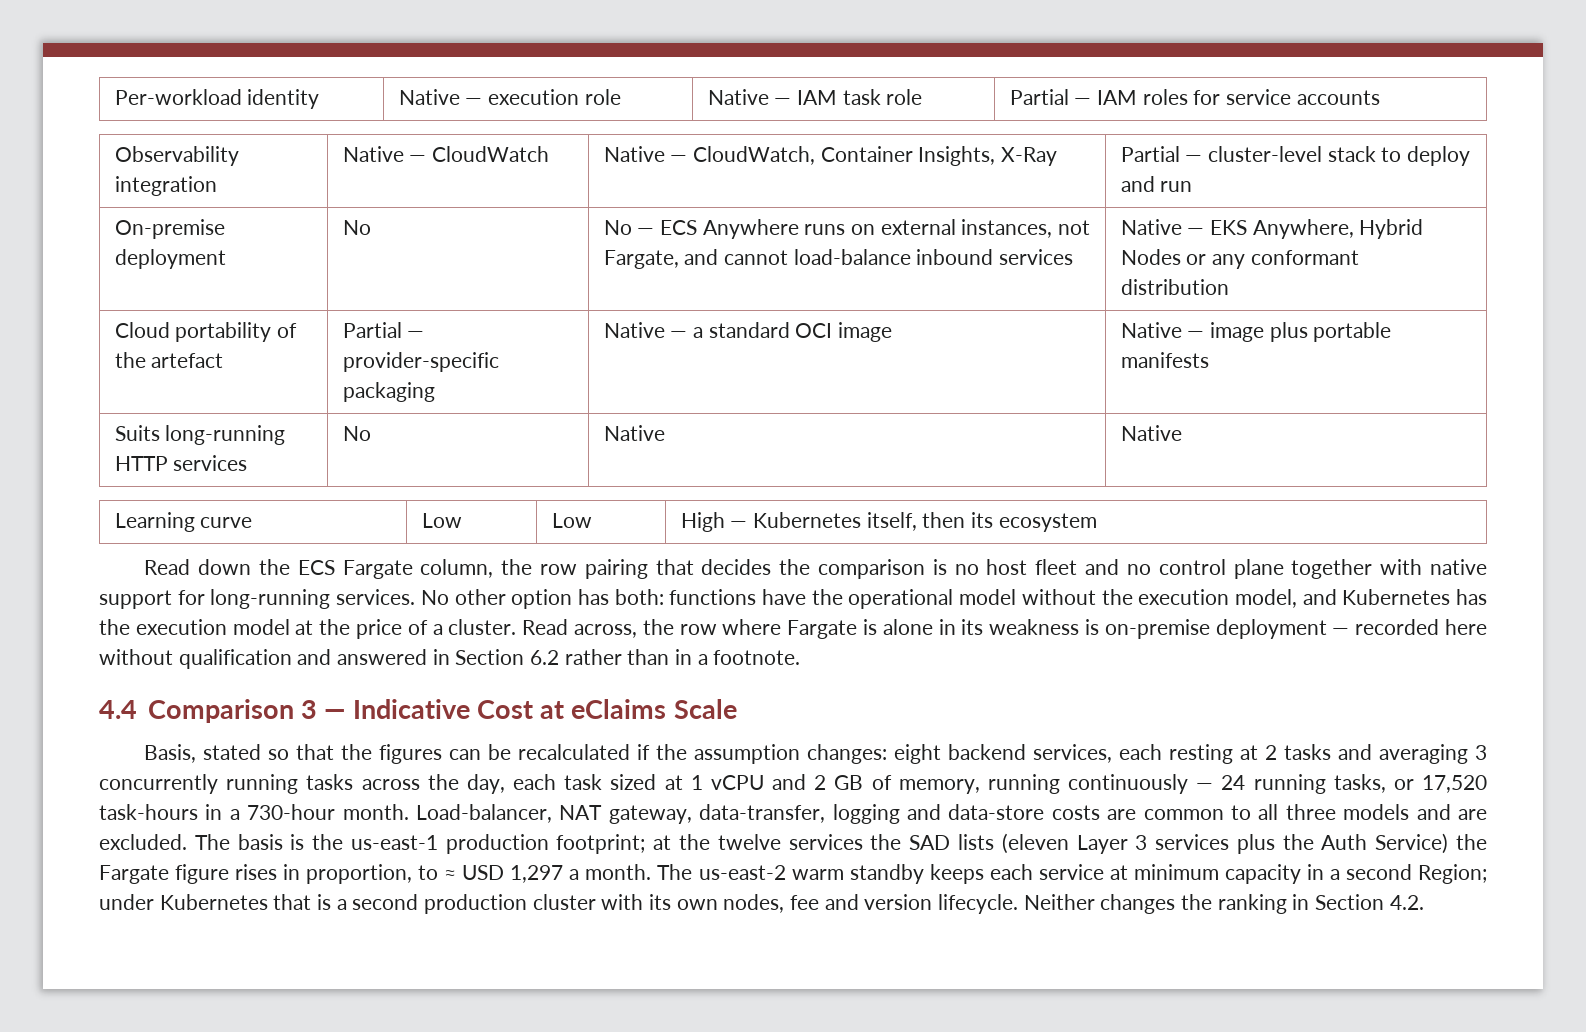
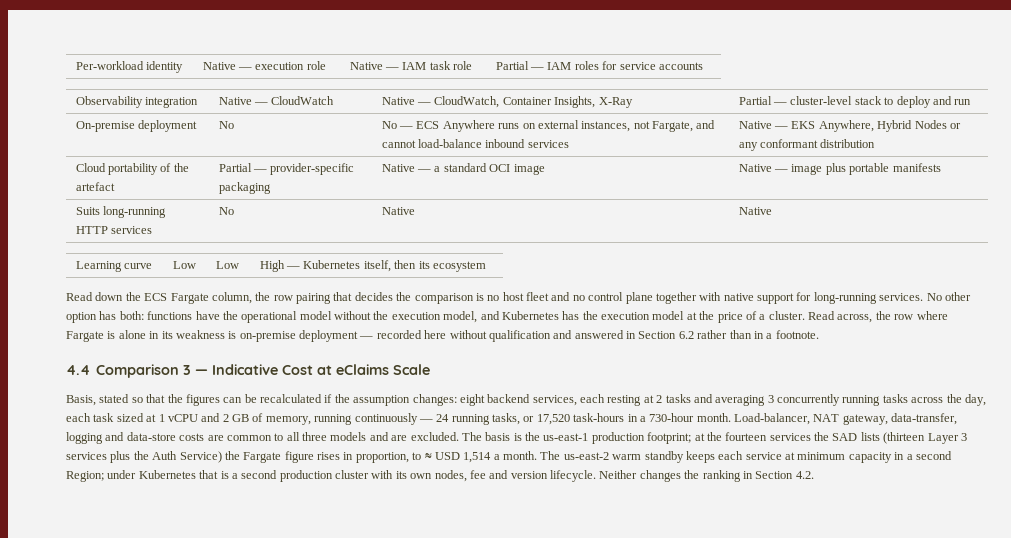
- The basis is the us-east-1 production footprint; at the twelve services the SAD lists (eleven Layer 3 services plus the Auth Service) the Fargate figure rises in proportion, to ≈ USD 1,297 a month.
+ The basis is the us-east-1 production footprint; at the fourteen services the SAD lists (thirteen Layer 3 services plus the Auth Service) the Fargate figure rises in proportion, to ≈ USD 1,514 a month.

